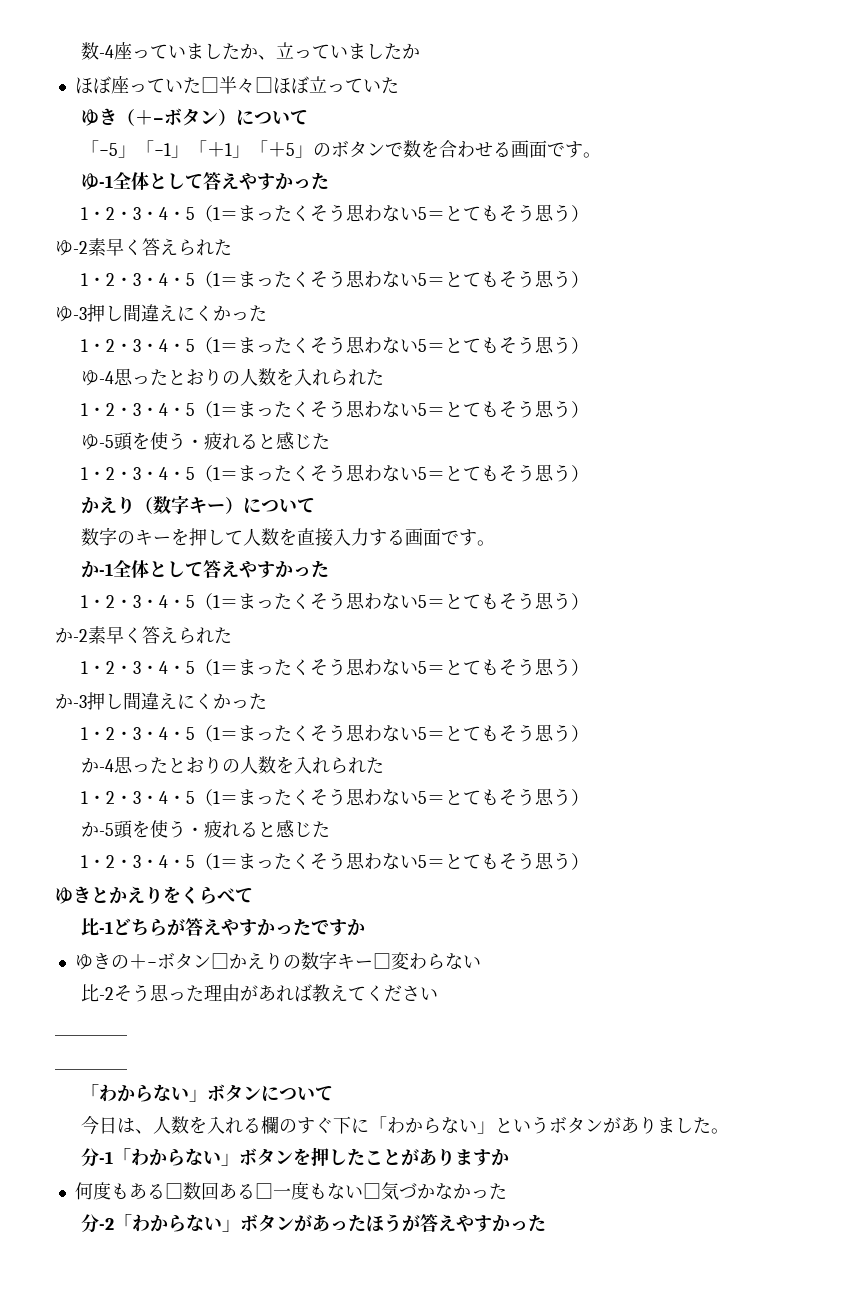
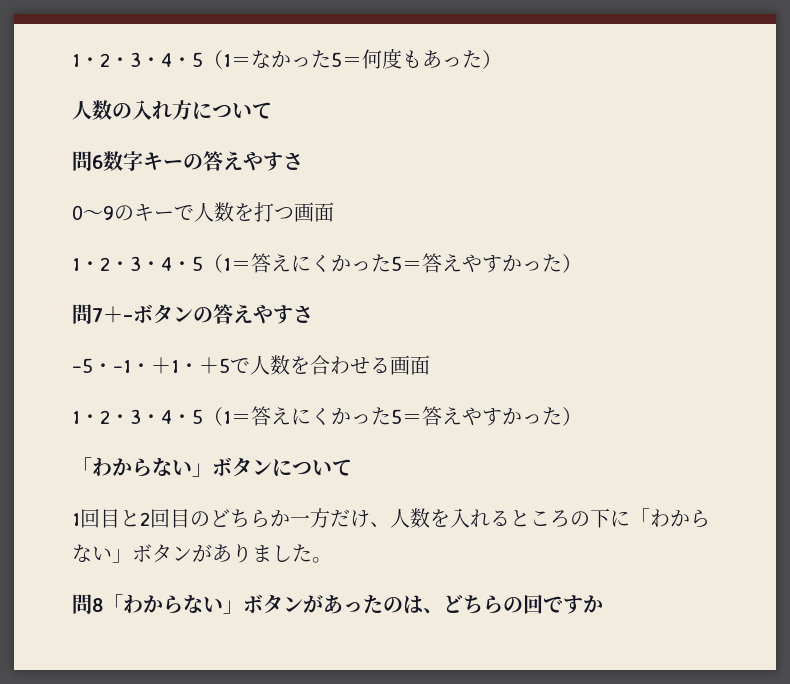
- 数-4座っていましたか、立っていましたか
- ほぼ座っていた□半々□ほぼ立っていた
- ゆき（＋−ボタン）について
- 「−5」「−1」「＋1」「＋5」のボタンで数を合わせる画面です。
- ゆ-1全体として答えやすかった
- 1・2・3・4・5（1＝まったくそう思わない5＝とてもそう思う）
- ゆ-2素早く答えられた
- 1・2・3・4・5（1＝まったくそう思わない5＝とてもそう思う）
- ゆ-3押し間違えにくかった
- 1・2・3・4・5（1＝まったくそう思わない5＝とてもそう思う）
- ゆ-4思ったとおりの人数を入れられた
- 1・2・3・4・5（1＝まったくそう思わない5＝とてもそう思う）
- ゆ-5頭を使う・疲れると感じた
- 1・2・3・4・5（1＝まったくそう思わない5＝とてもそう思う）
- かえり（数字キー）について
- 数字のキーを押して人数を直接入力する画面です。
- か-1全体として答えやすかった
- 1・2・3・4・5（1＝まったくそう思わない5＝とてもそう思う）
- か-2素早く答えられた
- 1・2・3・4・5（1＝まったくそう思わない5＝とてもそう思う）
- か-3押し間違えにくかった
- 1・2・3・4・5（1＝まったくそう思わない5＝とてもそう思う）
- か-4思ったとおりの人数を入れられた
- 1・2・3・4・5（1＝まったくそう思わない5＝とてもそう思う）
- か-5頭を使う・疲れると感じた
- 1・2・3・4・5（1＝まったくそう思わない5＝とてもそう思う）
- ゆきとかえりをくらべて
- 比-1どちらが答えやすかったですか
- ゆきの＋−ボタン□かえりの数字キー□変わらない
- 比-2そう思った理由があれば教えてください
- ＿＿＿＿
- ＿＿＿＿
+ 1・2・3・4・5（1＝なかった5＝何度もあった）
+ 人数の入れ方について
+ 問6数字キーの答えやすさ
+ 0〜9のキーで人数を打つ画面
+ 1・2・3・4・5（1＝答えにくかった5＝答えやすかった）
+ 問7＋−ボタンの答えやすさ
+ −5・−1・＋1・＋5で人数を合わせる画面
+ 1・2・3・4・5（1＝答えにくかった5＝答えやすかった）
- 今日は、人数を入れる欄のすぐ下に「わからない」というボタンがありました。
+ 1回目と2回目のどちらか一方だけ、人数を入れるところの下に「わからない」ボタンがありました。
- 分-1「わからない」ボタンを押したことがありますか
- 何度もある□数回ある□一度もない□気づかなかった
- 分-2「わからない」ボタンがあったほうが答えやすかった
+ 問8「わからない」ボタンがあったのは、どちらの回ですか

